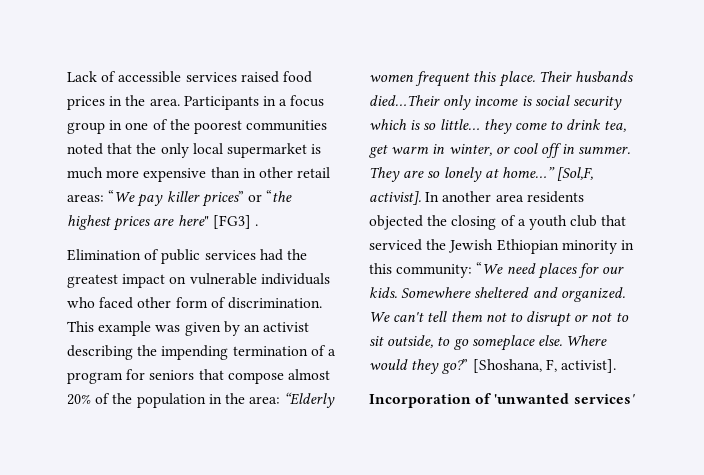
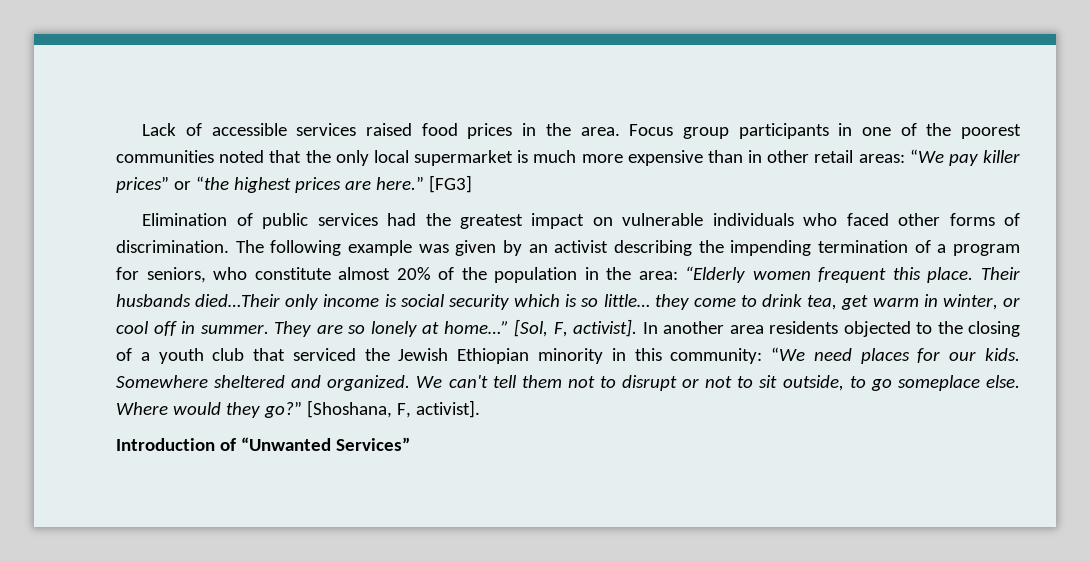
- Participants in a focus group in one of the poorest communities noted that the only local supermarket is much more expensive than in other retail areas: “We pay killer prices” or “the highest prices are here" [FG3] .
+ Focus group participants in one of the poorest communities noted that the only local supermarket is much more expensive than in other retail areas: “We pay killer prices” or “the highest prices are here.” [FG3]
- Elimination of public services had the greatest impact on vulnerable individuals who faced other form of discrimination.
+ Elimination of public services had the greatest impact on vulnerable individuals who faced other forms of discrimination.
- This example was given by an activist describing the impending termination of a program for seniors that compose almost 20% of the population in the area: “Elderly women frequent this place.
+ The following example was given by an activist describing the impending termination of a program for seniors, who constitute almost 20% of the population in the area: “Elderly women frequent this place.
- [Sol,F, activist].
+ [Sol, F, activist].
- In another area residents objected the closing of a youth club that serviced the Jewish Ethiopian minority in this community: “We need places for our kids.
+ In another area residents objected to the closing of a youth club that serviced the Jewish Ethiopian minority in this community: “We need places for our kids.
- Incorporation of 'unwanted services'
+ Introduction of “Unwanted Services”

